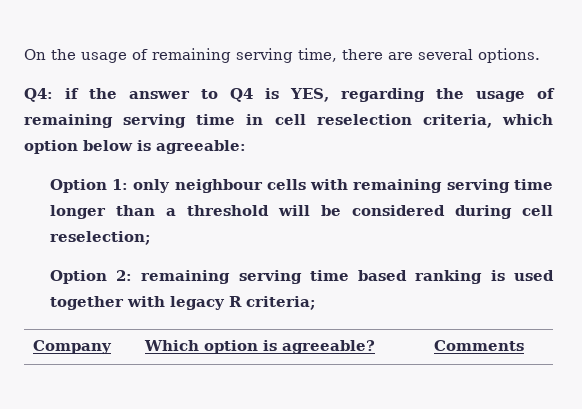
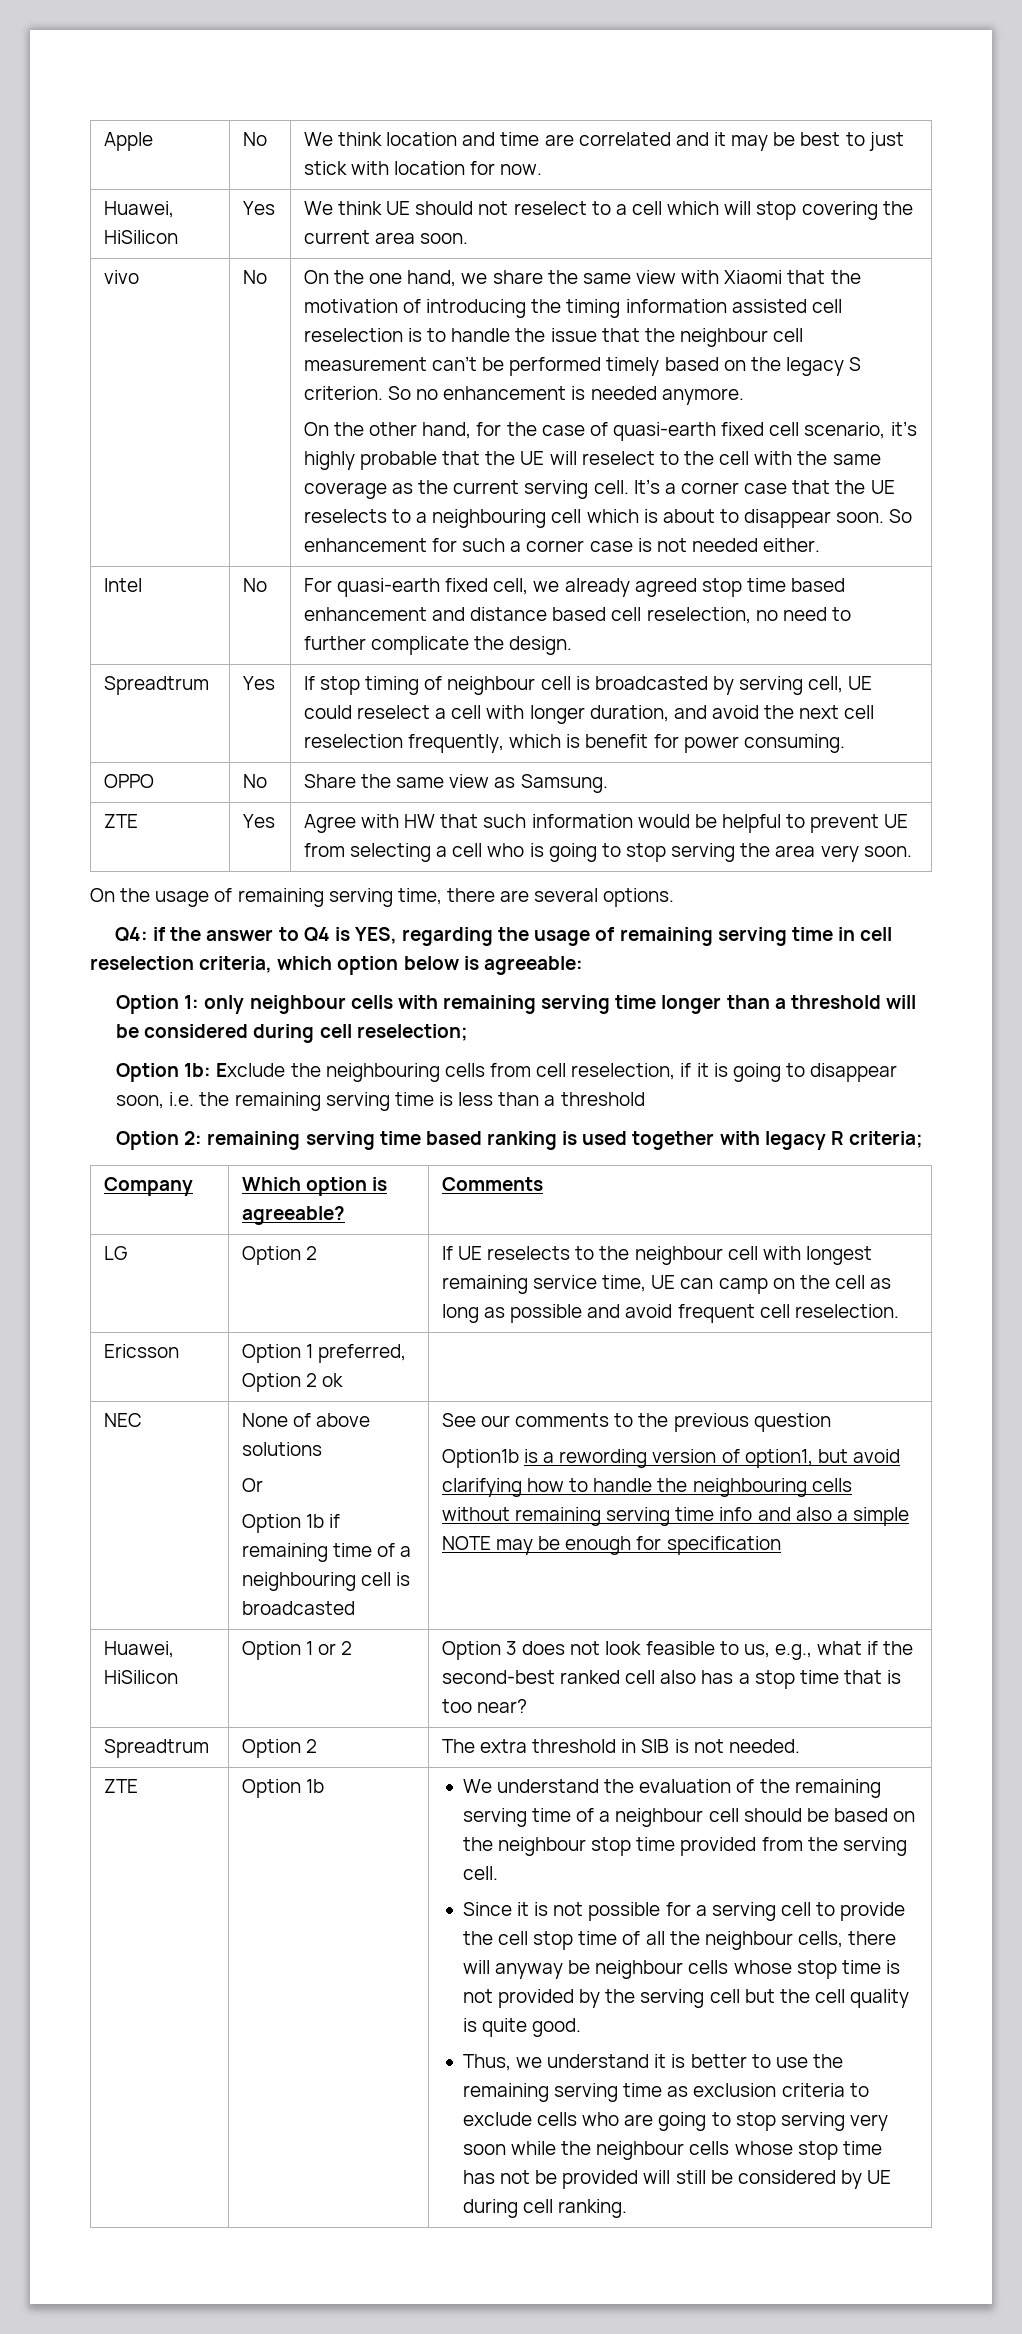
+ Apple | No | We think location and time are correlated and it may be best to just stick with location for now.
+ Huawei, HiSilicon | Yes | We think UE should not reselect to a cell which will stop covering the current area soon.
+ vivo | No | On the one hand, we share the same view with Xiaomi that the motivation of introducing the timing information assisted cell reselection is to handle the issue that the neighbour cell measurement can’t be performed timely based on the legacy S criterion. So no enhancement is needed anymore.
+ On the other hand, for the case of quasi-earth fixed cell scenario, it’s highly probable that the UE will reselect to the cell with the same coverage as the current serving cell. It’s a corner case that the UE reselects to a neighbouring cell which is about to disappear soon. So enhancement for such a corner case is not needed either.
+ Intel | No | For quasi-earth fixed cell, we already agreed stop time based enhancement and distance based cell reselection, no need to further complicate the design.
+ Spreadtrum | Yes | If stop timing of neighbour cell is broadcasted by serving cell, UE could reselect a cell with longer duration, and avoid the next cell reselection frequently, which is benefit for power consuming.
+ OPPO | No | Share the same view as Samsung.
+ ZTE | Yes | Agree with HW that such information would be helpful to prevent UE from selecting a cell who is going to stop serving the area very soon.
+ Option 1b: Exclude the neighbouring cells from cell reselection, if it is going to disappear soon, i.e. the remaining serving time is less than a threshold
+ LG | Option 2 | If UE reselects to the neighbour cell with longest remaining service time, UE can camp on the cell as long as possible and avoid frequent cell reselection.
+ Ericsson | Option 1 preferred, Option 2 ok |
+ NEC | None of above solutions
+ Or
+ Option 1b if remaining time of a neighbouring cell is broadcasted | See our comments to the previous question
+ Option1b is a rewording version of option1, but avoid clarifying how to handle the neighbouring cells without remaining serving time info and also a simple NOTE may be enough for specification
+ Huawei, HiSilicon | Option 1 or 2 | Option 3 does not look feasible to us, e.g., what if the second-best ranked cell also has a stop time that is too near?
+ Spreadtrum | Option 2 | The extra threshold in SIB is not needed.
+ ZTE | Option 1b | We understand the evaluation of the remaining serving time of a neighbour cell should be based on the neighbour stop time provided from the serving cell.
+ Since it is not possible for a serving cell to provide the cell stop time of all the neighbour cells, there will anyway be neighbour cells whose stop time is not provided by the serving cell but the cell quality is quite good.
+ Thus, we understand it is better to use the remaining serving time as exclusion criteria to exclude cells who are going to stop serving very soon while the neighbour cells whose stop time has not be provided will still be considered by UE during cell ranking.

